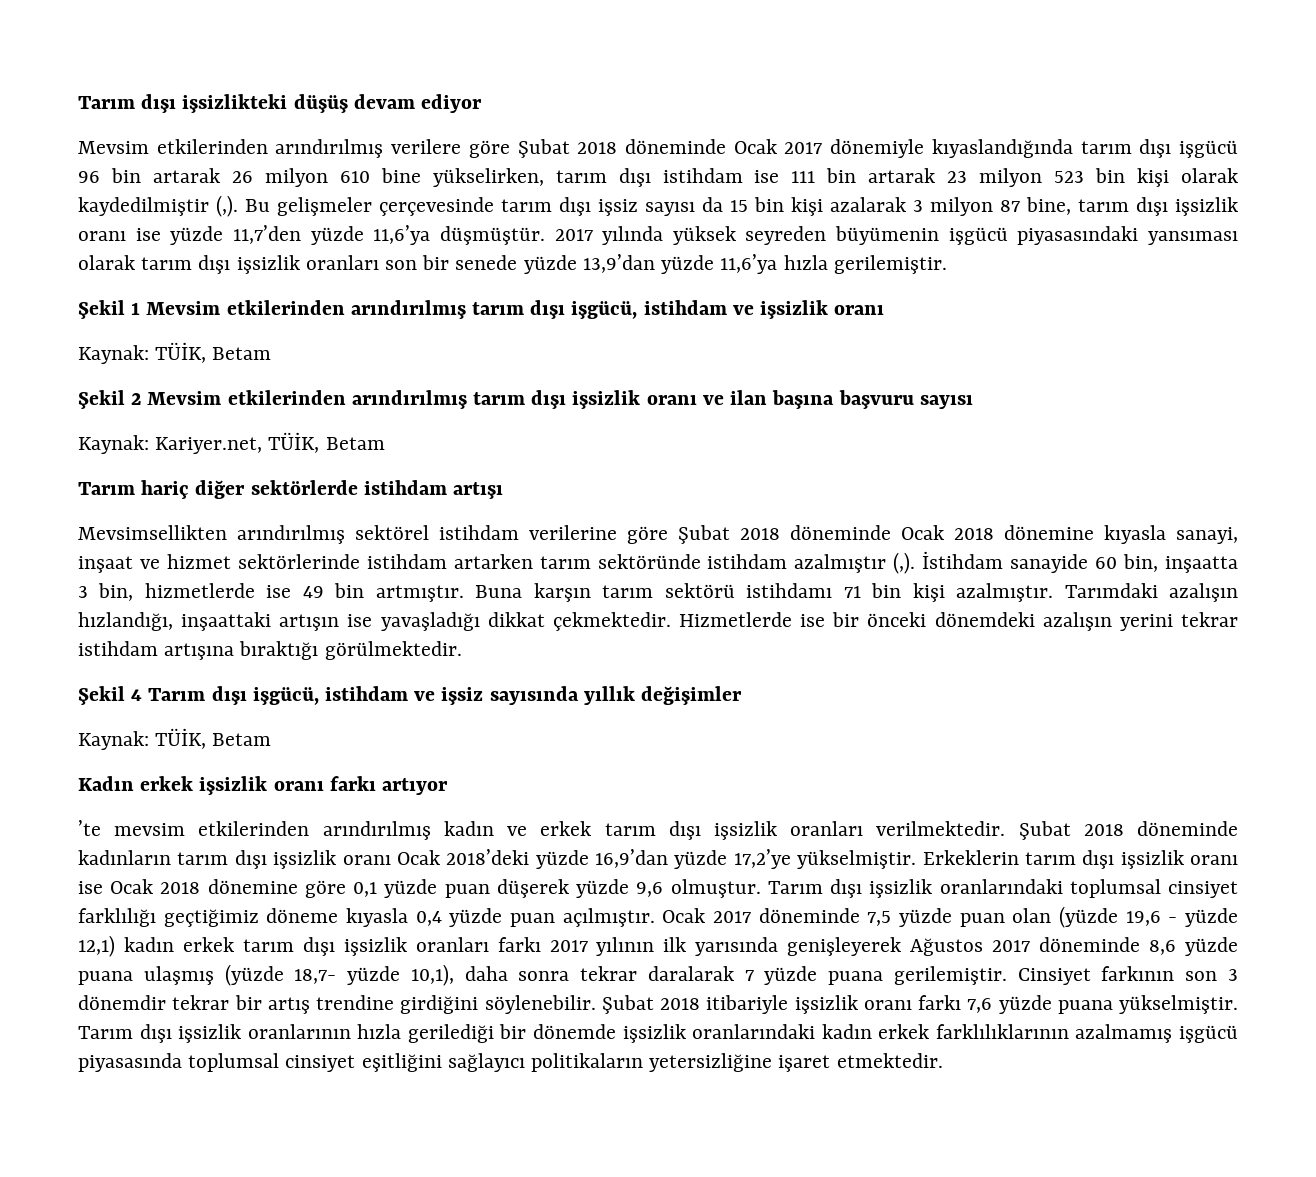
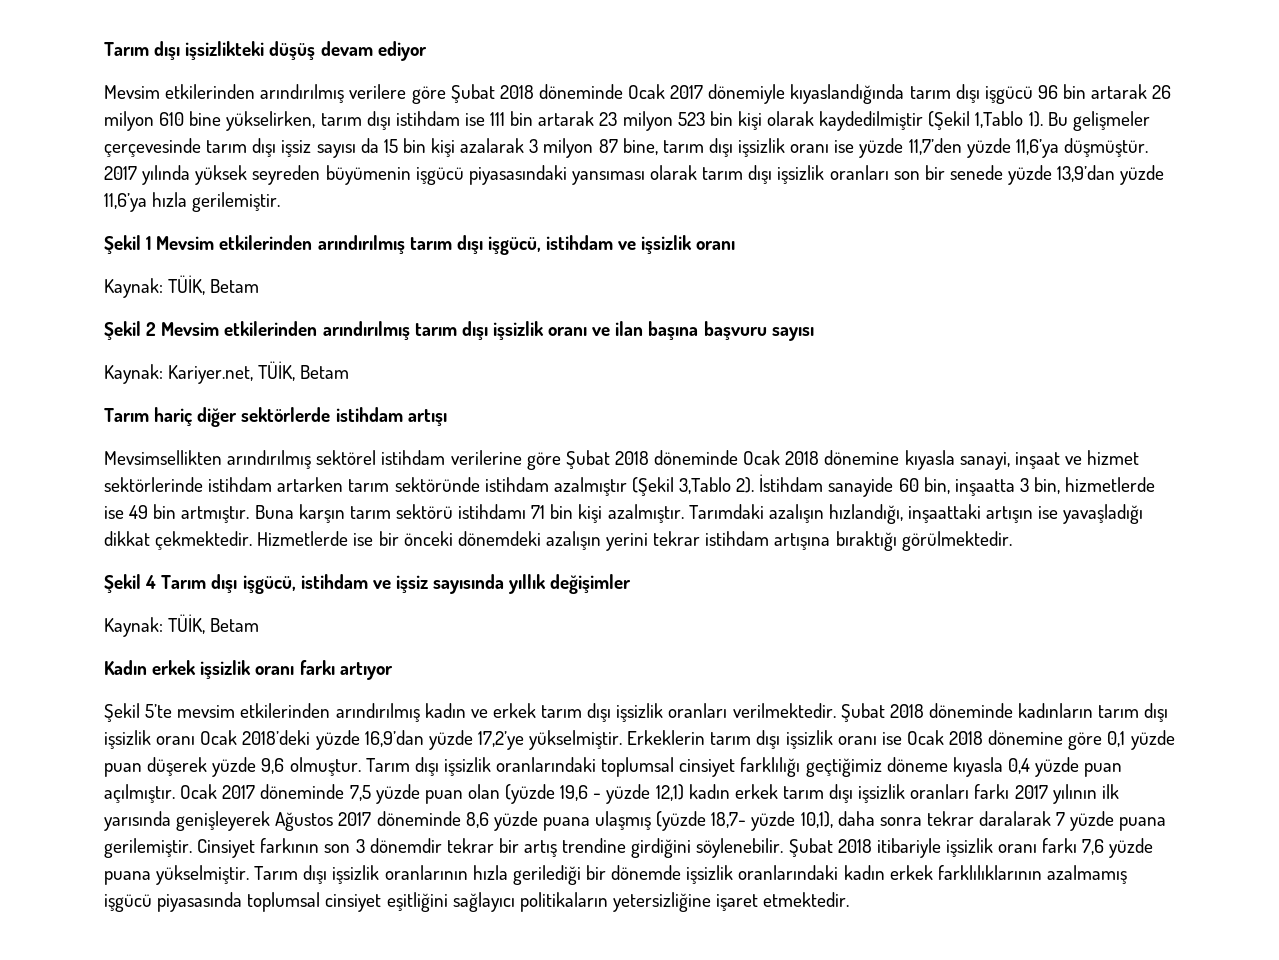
- Mevsim etkilerinden arındırılmış verilere göre Şubat 2018 döneminde Ocak 2017 dönemiyle kıyaslandığında tarım dışı işgücü 96 bin artarak 26 milyon 610 bine yükselirken, tarım dışı istihdam ise 111 bin artarak 23 milyon 523 bin kişi olarak kaydedilmiştir (,).
+ Mevsim etkilerinden arındırılmış verilere göre Şubat 2018 döneminde Ocak 2017 dönemiyle kıyaslandığında tarım dışı işgücü 96 bin artarak 26 milyon 610 bine yükselirken, tarım dışı istihdam ise 111 bin artarak 23 milyon 523 bin kişi olarak kaydedilmiştir (Şekil 1,Tablo 1).
- Mevsimsellikten arındırılmış sektörel istihdam verilerine göre Şubat 2018 döneminde Ocak 2018 dönemine kıyasla sanayi, inşaat ve hizmet sektörlerinde istihdam artarken tarım sektöründe istihdam azalmıştır (,).
+ Mevsimsellikten arındırılmış sektörel istihdam verilerine göre Şubat 2018 döneminde Ocak 2018 dönemine kıyasla sanayi, inşaat ve hizmet sektörlerinde istihdam artarken tarım sektöründe istihdam azalmıştır (Şekil 3,Tablo 2).
- ’te mevsim etkilerinden arındırılmış kadın ve erkek tarım dışı işsizlik oranları verilmektedir.
+ Şekil 5’te mevsim etkilerinden arındırılmış kadın ve erkek tarım dışı işsizlik oranları verilmektedir.

